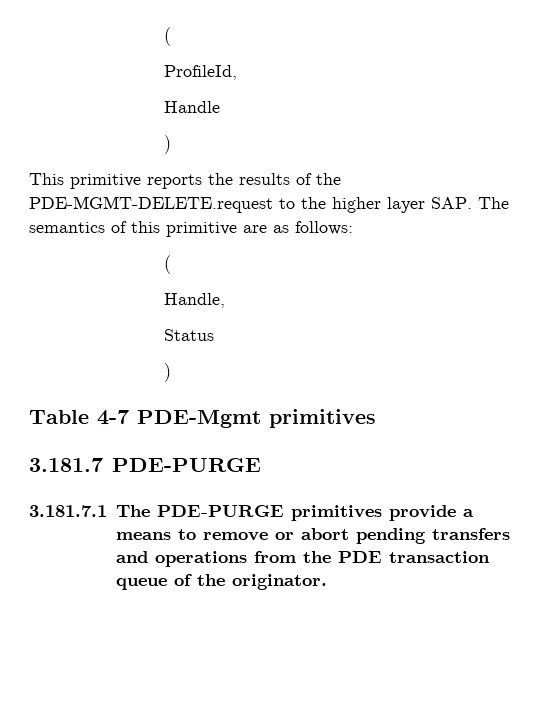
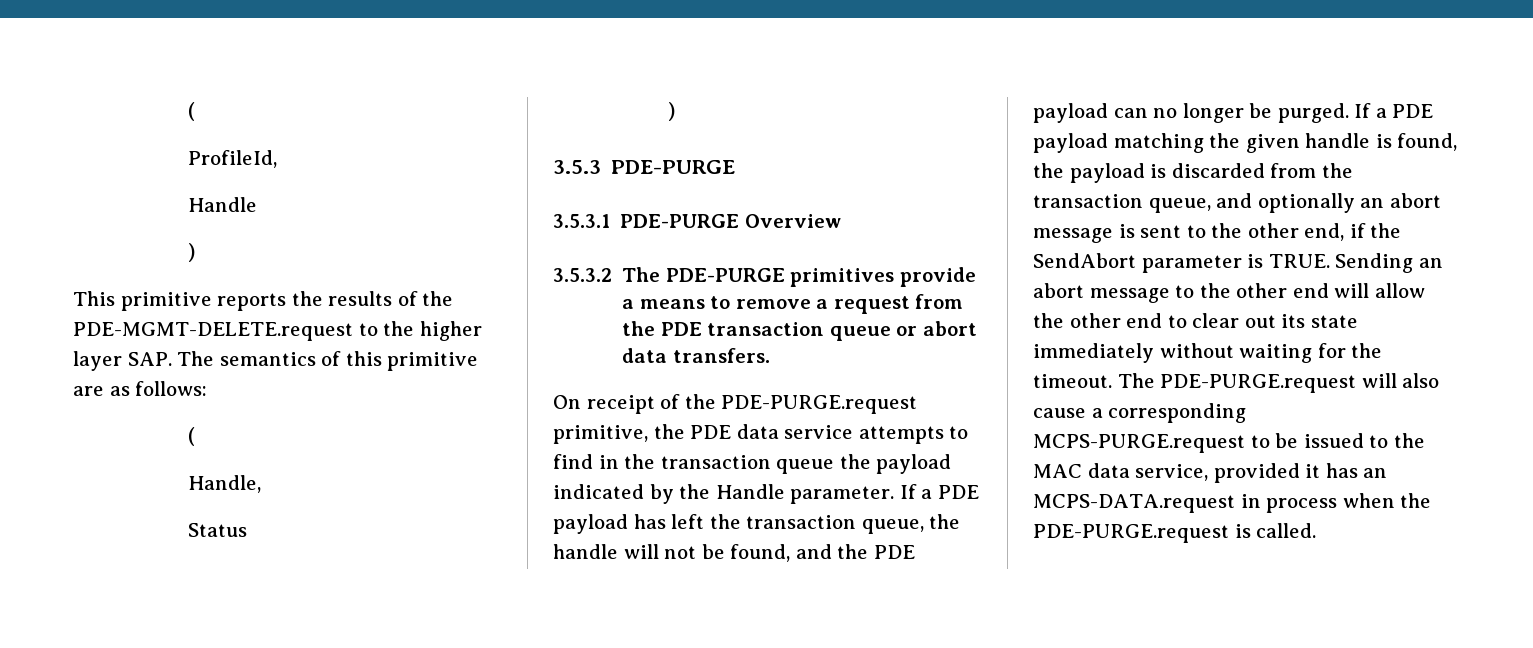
- Table 4-7 PDE-Mgmt primitives
- 3.181.7 PDE-PURGE
- 3.181.7.1 The PDE-PURGE primitives provide a means to remove or abort pending transfers and operations from the PDE transaction queue of the originator.
+ 3.5.3 PDE-PURGE
+ 3.5.3.1 PDE-PURGE Overview
+ 3.5.3.2 The PDE-PURGE primitives provide a means to remove a request from the PDE transaction queue or abort data transfers.
+ On receipt of the PDE-PURGE.request primitive, the PDE data service attempts to find in the transaction queue the payload indicated by the Handle parameter. If a PDE payload has left the transaction queue, the handle will not be found, and the PDE payload can no longer be purged. If a PDE payload matching the given handle is found, the payload is discarded from the transaction queue, and optionally an abort message is sent to the other end, if the SendAbort parameter is TRUE. Sending an abort message to the other end will allow the other end to clear out its state immediately without waiting for the timeout. The PDE-PURGE.request will also cause a corresponding MCPS-PURGE.request to be issued to the MAC data service, provided it has an MCPS-DATA.request in process when the PDE-PURGE.request is called.

